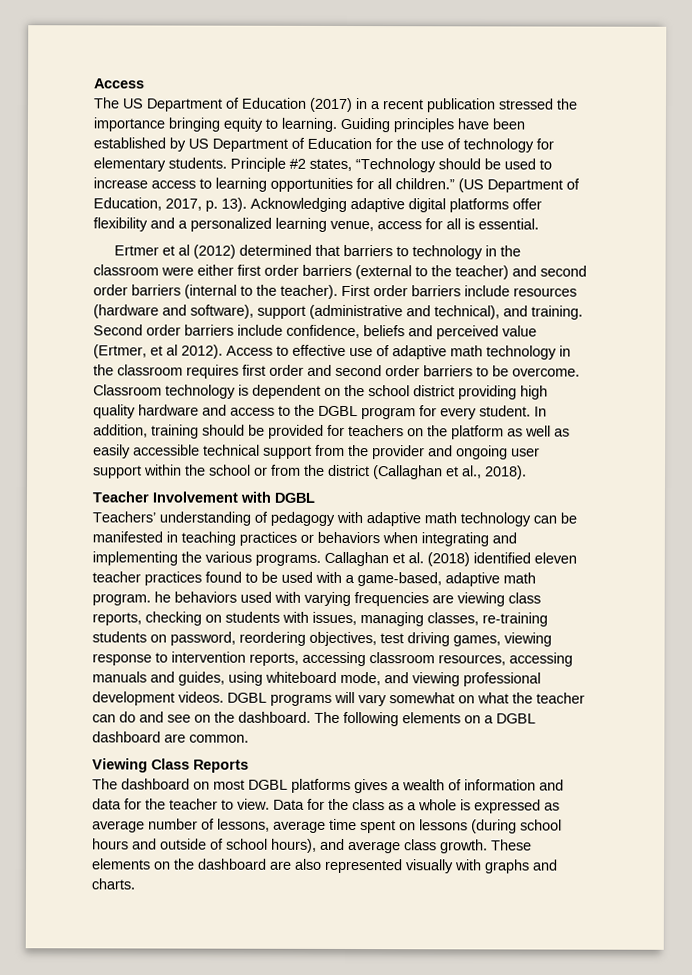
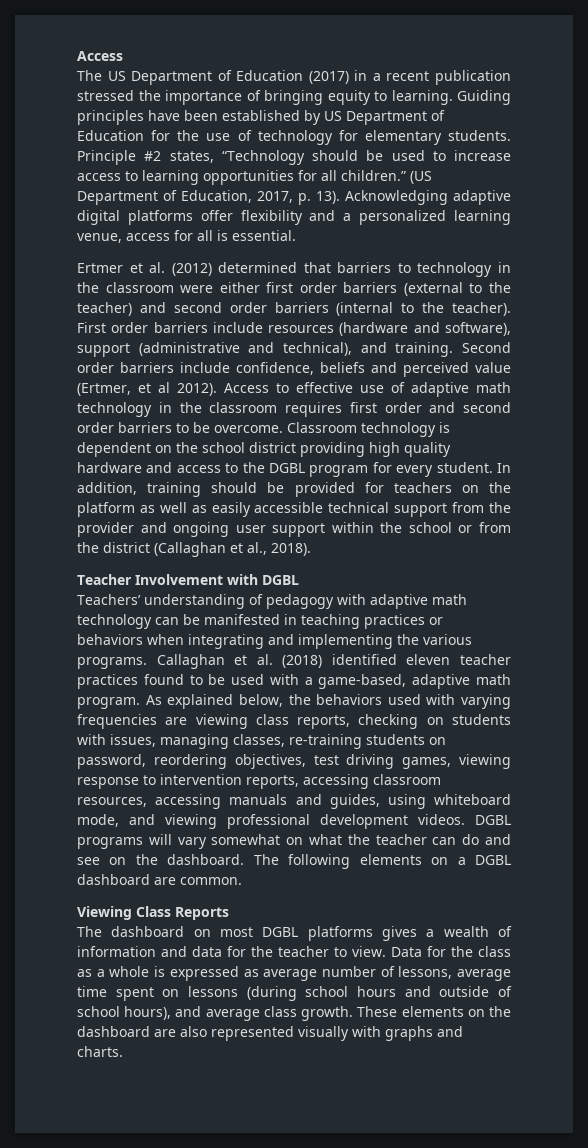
- The US Department of Education (2017) in a recent publication stressed the importance bringing equity to learning.
+ The US Department of Education (2017) in a recent publication stressed the importance of bringing equity to learning.
- Ertmer et al (2012) determined that barriers to technology in the classroom were either first order barriers (external to the teacher) and second order barriers (internal to the teacher).
+ Ertmer et al. (2012) determined that barriers to technology in the classroom were either first order barriers (external to the teacher) and second order barriers (internal to the teacher).
- Callaghan et al. (2018) identified eleven teacher practices found to be used with a game-based, adaptive math program. he behaviors used with varying frequencies are viewing class reports, checking on students with issues, managing classes, re-training students on password, reordering objectives, test driving games, viewing response to intervention reports, accessing classroom resources, accessing manuals and guides, using whiteboard mode, and viewing professional development videos.
+ Callaghan et al. (2018) identified eleven teacher practices found to be used with a game-based, adaptive math program. As explained below, the behaviors used with varying frequencies are viewing class reports, checking on students with issues, managing classes, re-training students on password, reordering objectives, test driving games, viewing response to intervention reports, accessing classroom resources, accessing manuals and guides, using whiteboard mode, and viewing professional development videos.

